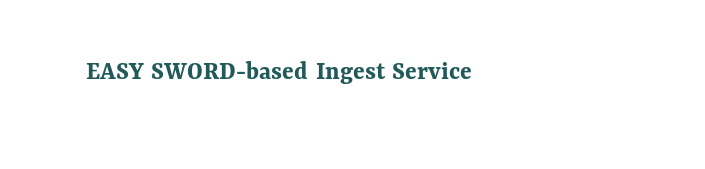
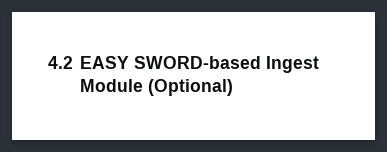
- EASY SWORD-based Ingest Service
+ 4.2 EASY SWORD-based Ingest Module (Optional)

